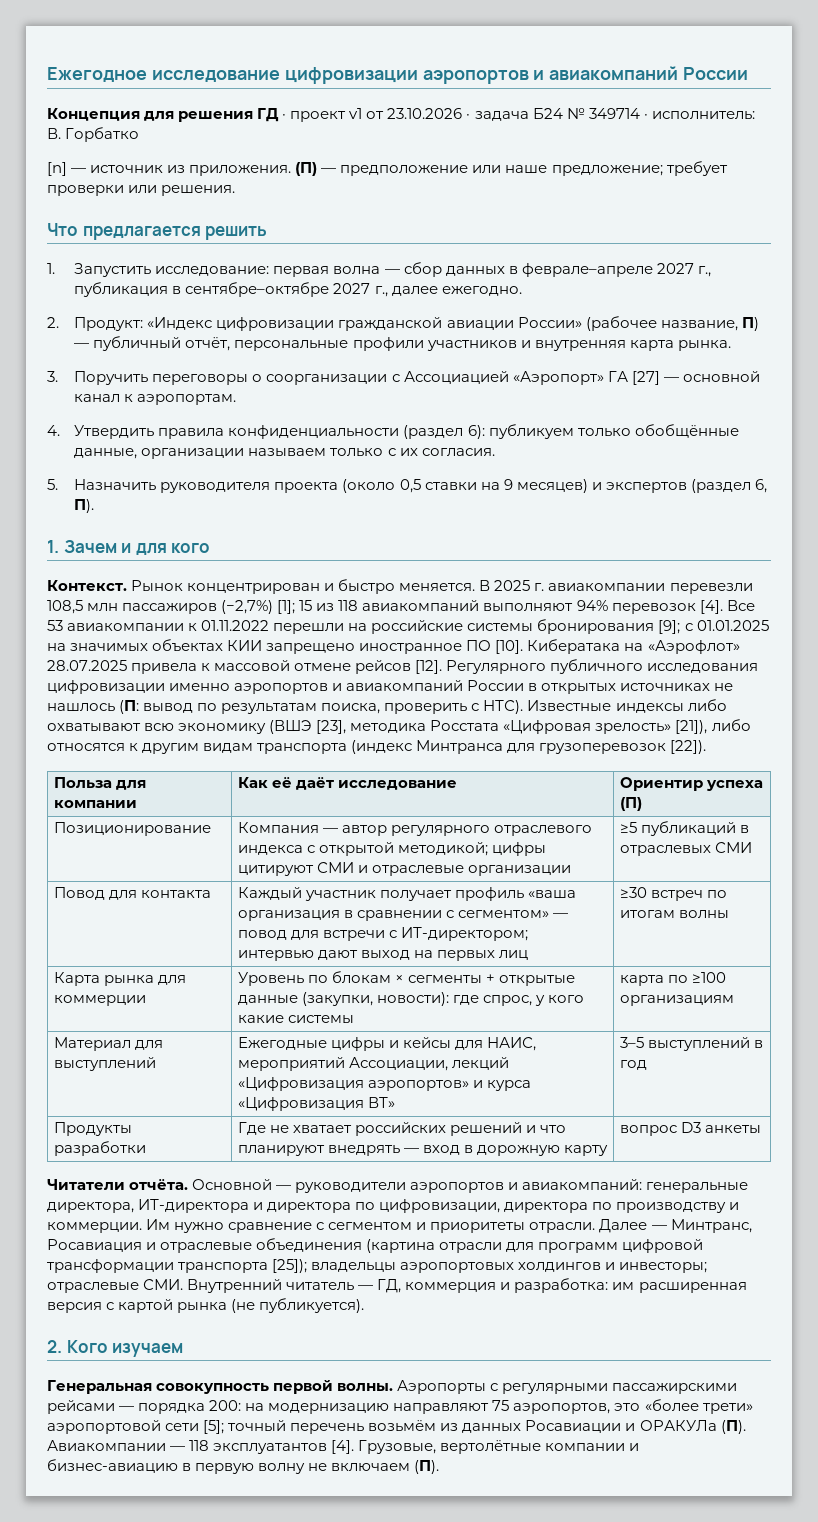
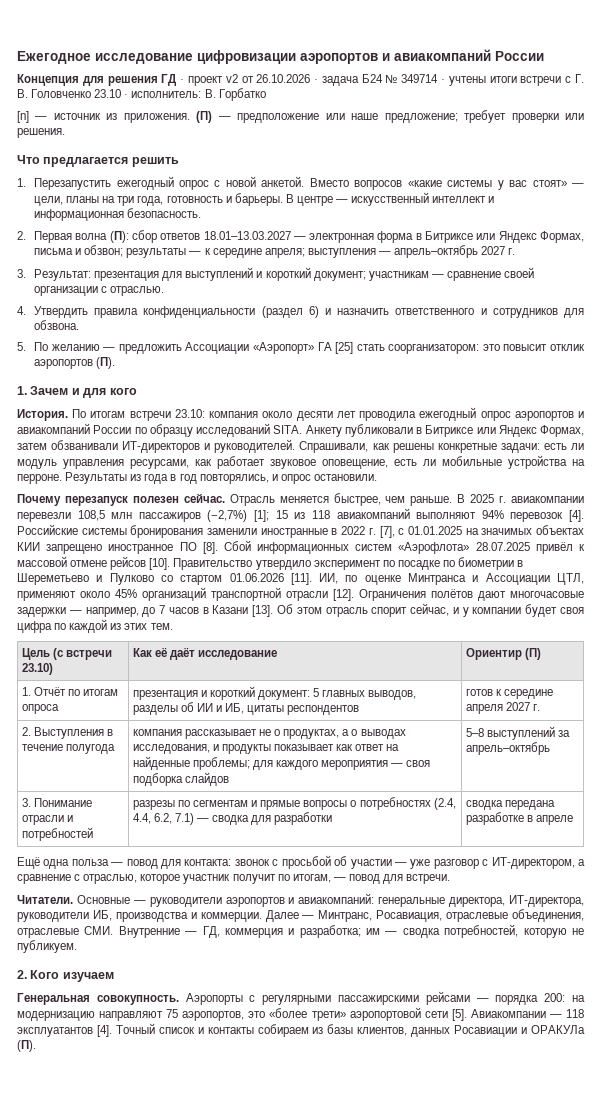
- Концепция для решения ГД · проект v1 от 23.10.2026 · задача Б24 № 349714 · исполнитель: В. Горбатко
+ Концепция для решения ГД · проект v2 от 26.10.2026 · задача Б24 № 349714 · учтены итоги встречи с Г. В. Головченко 23.10 · исполнитель: В. Горбатко
- 1. Запустить исследование: первая волна — сбор данных в феврале–апреле 2027 г., публикация в сентябре–октябре 2027 г., далее ежегодно.
- 2. Продукт: «Индекс цифровизации гражданской авиации России» (рабочее название, П) — публичный отчёт, персональные профили участников и внутренняя карта рынка.
- 3. Поручить переговоры о соорганизации с Ассоциацией «Аэропорт» ГА [27] — основной канал к аэропортам.
+ 1. Перезапустить ежегодный опрос с новой анкетой. Вместо вопросов «какие системы у вас стоят» — цели, планы на три года, готовность и барьеры. В центре — искусственный интеллект и информационная безопасность.
+ 2. Первая волна (П): сбор ответов 18.01–13.03.2027 — электронная форма в Битриксе или Яндекс Формах, письма и обзвон; результаты — к середине апреля; выступления — апрель–октябрь 2027 г.
+ 3. Результат: презентация для выступлений и короткий документ; участникам — сравнение своей организации с отраслью.
- 4. Утвердить правила конфиденциальности (раздел 6): публикуем только обобщённые данные, организации называем только с их согласия.
- 5. Назначить руководителя проекта (около 0,5 ставки на 9 месяцев) и экспертов (раздел 6, П).
+ 4. Утвердить правила конфиденциальности (раздел 6) и назначить ответственного и сотрудников для обзвона.
+ 5. По желанию — предложить Ассоциации «Аэропорт» ГА [25] стать соорганизатором: это повысит отклик аэропортов (П).
- Контекст. Рынок концентрирован и быстро меняется.
+ История. По итогам встречи 23.10: компания около десяти лет проводила ежегодный опрос аэропортов и авиакомпаний России по образцу исследований SITA. Анкету публиковали в Битриксе или Яндекс Формах, затем обзванивали ИТ-директоров и руководителей. Спрашивали, как решены конкретные задачи: есть ли модуль управления ресурсами, как работает звуковое оповещение, есть ли мобильные устройства на перроне. Результаты из года в год повторялись, и опрос остановили.
+ Почему перезапуск полезен сейчас. Отрасль меняется быстрее, чем раньше.
- Все 53 авиакомпании к 01.11.2022 перешли на российские системы бронирования [9]; с 01.01.2025 на значимых объектах КИИ запрещено иностранное ПО [10]. Кибератака на «Аэрофлот» 28.07.2025 привела к массовой отмене рейсов [12]. Регулярного публичного исследования цифровизации именно аэропортов и авиакомпаний России в открытых источниках не нашлось (П: вывод по результатам поиска, проверить с НТС). Известные индексы либо охватывают всю экономику (ВШЭ [23], методика Росстата «Цифровая зрелость» [21]), либо относятся к другим видам транспорта (индекс Минтранса для грузоперевозок [22]).
- Польза для компании | Как её даёт исследование | Ориентир успеха (П)
+ Российские системы бронирования заменили иностранные в 2022 г. [7], с 01.01.2025 на значимых объектах КИИ запрещено иностранное ПО [8]. Сбой информационных систем «Аэрофлота» 28.07.2025 привёл к массовой отмене рейсов [10]. Правительство утвердило эксперимент по посадке по биометрии в Шереметьево и Пулково со стартом 01.06.2026 [11]. ИИ, по оценке Минтранса и Ассоциации ЦТЛ, применяют около 45% организаций транспортной отрасли [12]. Ограничения полётов дают многочасовые задержки — например, до 7 часов в Казани [13]. Об этом отрасль спорит сейчас, и у компании будет своя цифра по каждой из этих тем.
+ Цель (с встречи 23.10) | Как её даёт исследование | Ориентир (П)
- Позиционирование | Компания — автор регулярного отраслевого индекса с открытой методикой; цифры цитируют СМИ и отраслевые организации | ≥5 публикаций в отраслевых СМИ
- Повод для контакта | Каждый участник получает профиль «ваша организация в сравнении с сегментом» — повод для встречи с ИТ-директором; интервью дают выход на первых лиц | ≥30 встреч по итогам волны
- Карта рынка для коммерции | Уровень по блокам × сегменты + открытые данные (закупки, новости): где спрос, у кого какие системы | карта по ≥100 организациям
- Материал для выступлений | Ежегодные цифры и кейсы для НАИС, мероприятий Ассоциации, лекций «Цифровизация аэропортов» и курса «Цифровизация ВТ» | 3–5 выступлений в год
- Продукты разработки | Где не хватает российских решений и что планируют внедрять — вход в дорожную карту | вопрос D3 анкеты
- Читатели отчёта. Основной — руководители аэропортов и авиакомпаний: генеральные директора, ИТ-директора и директора по цифровизации, директора по производству и коммерции. Им нужно сравнение с сегментом и приоритеты отрасли. Далее — Минтранс, Росавиация и отраслевые объединения (картина отрасли для программ цифровой трансформации транспорта [25]); владельцы аэропортовых холдингов и инвесторы; отраслевые СМИ. Внутренний читатель — ГД, коммерция и разработка: им расширенная версия с картой рынка (не публикуется).
+ 1. Отчёт по итогам опроса | презентация и короткий документ: 5 главных выводов, разделы об ИИ и ИБ, цитаты респондентов | готов к середине апреля 2027 г.
+ 2. Выступления в течение полугода | компания рассказывает не о продуктах, а о выводах исследования, и продукты показывает как ответ на найденные проблемы; для каждого мероприятия — своя подборка слайдов | 5–8 выступлений за апрель–октябрь
+ 3. Понимание отрасли и потребностей | разрезы по сегментам и прямые вопросы о потребностях (2.4, 4.4, 6.2, 7.1) — сводка для разработки | сводка передана разработке в апреле
+ Ещё одна польза — повод для контакта: звонок с просьбой об участии — уже разговор с ИТ-директором, а сравнение с отраслью, которое участник получит по итогам, — повод для встречи.
+ Читатели. Основные — руководители аэропортов и авиакомпаний: генеральные директора, ИТ-директора, руководители ИБ, производства и коммерции. Далее — Минтранс, Росавиация, отраслевые объединения, отраслевые СМИ. Внутренние — ГД, коммерция и разработка; им — сводка потребностей, которую не публикуем.
- Генеральная совокупность первой волны.
+ Генеральная совокупность.
- Аэропорты с регулярными пассажирскими рейсами — порядка 200: на модернизацию направляют 75 аэропортов, это «более трети» аэропортовой сети [5]; точный перечень возьмём из данных Росавиации и ОРАКУЛа (П). Авиакомпании — 118 эксплуатантов [4]. Грузовые, вертолётные компании и бизнес-авиацию в первую волну не включаем (П).
+ Аэропорты с регулярными пассажирскими рейсами — порядка 200: на модернизацию направляют 75 аэропортов, это «более трети» аэропортовой сети [5]. Авиакомпании — 118 эксплуатантов [4]. Точный список и контакты собираем из базы клиентов, данных Росавиации и ОРАКУЛа (П).

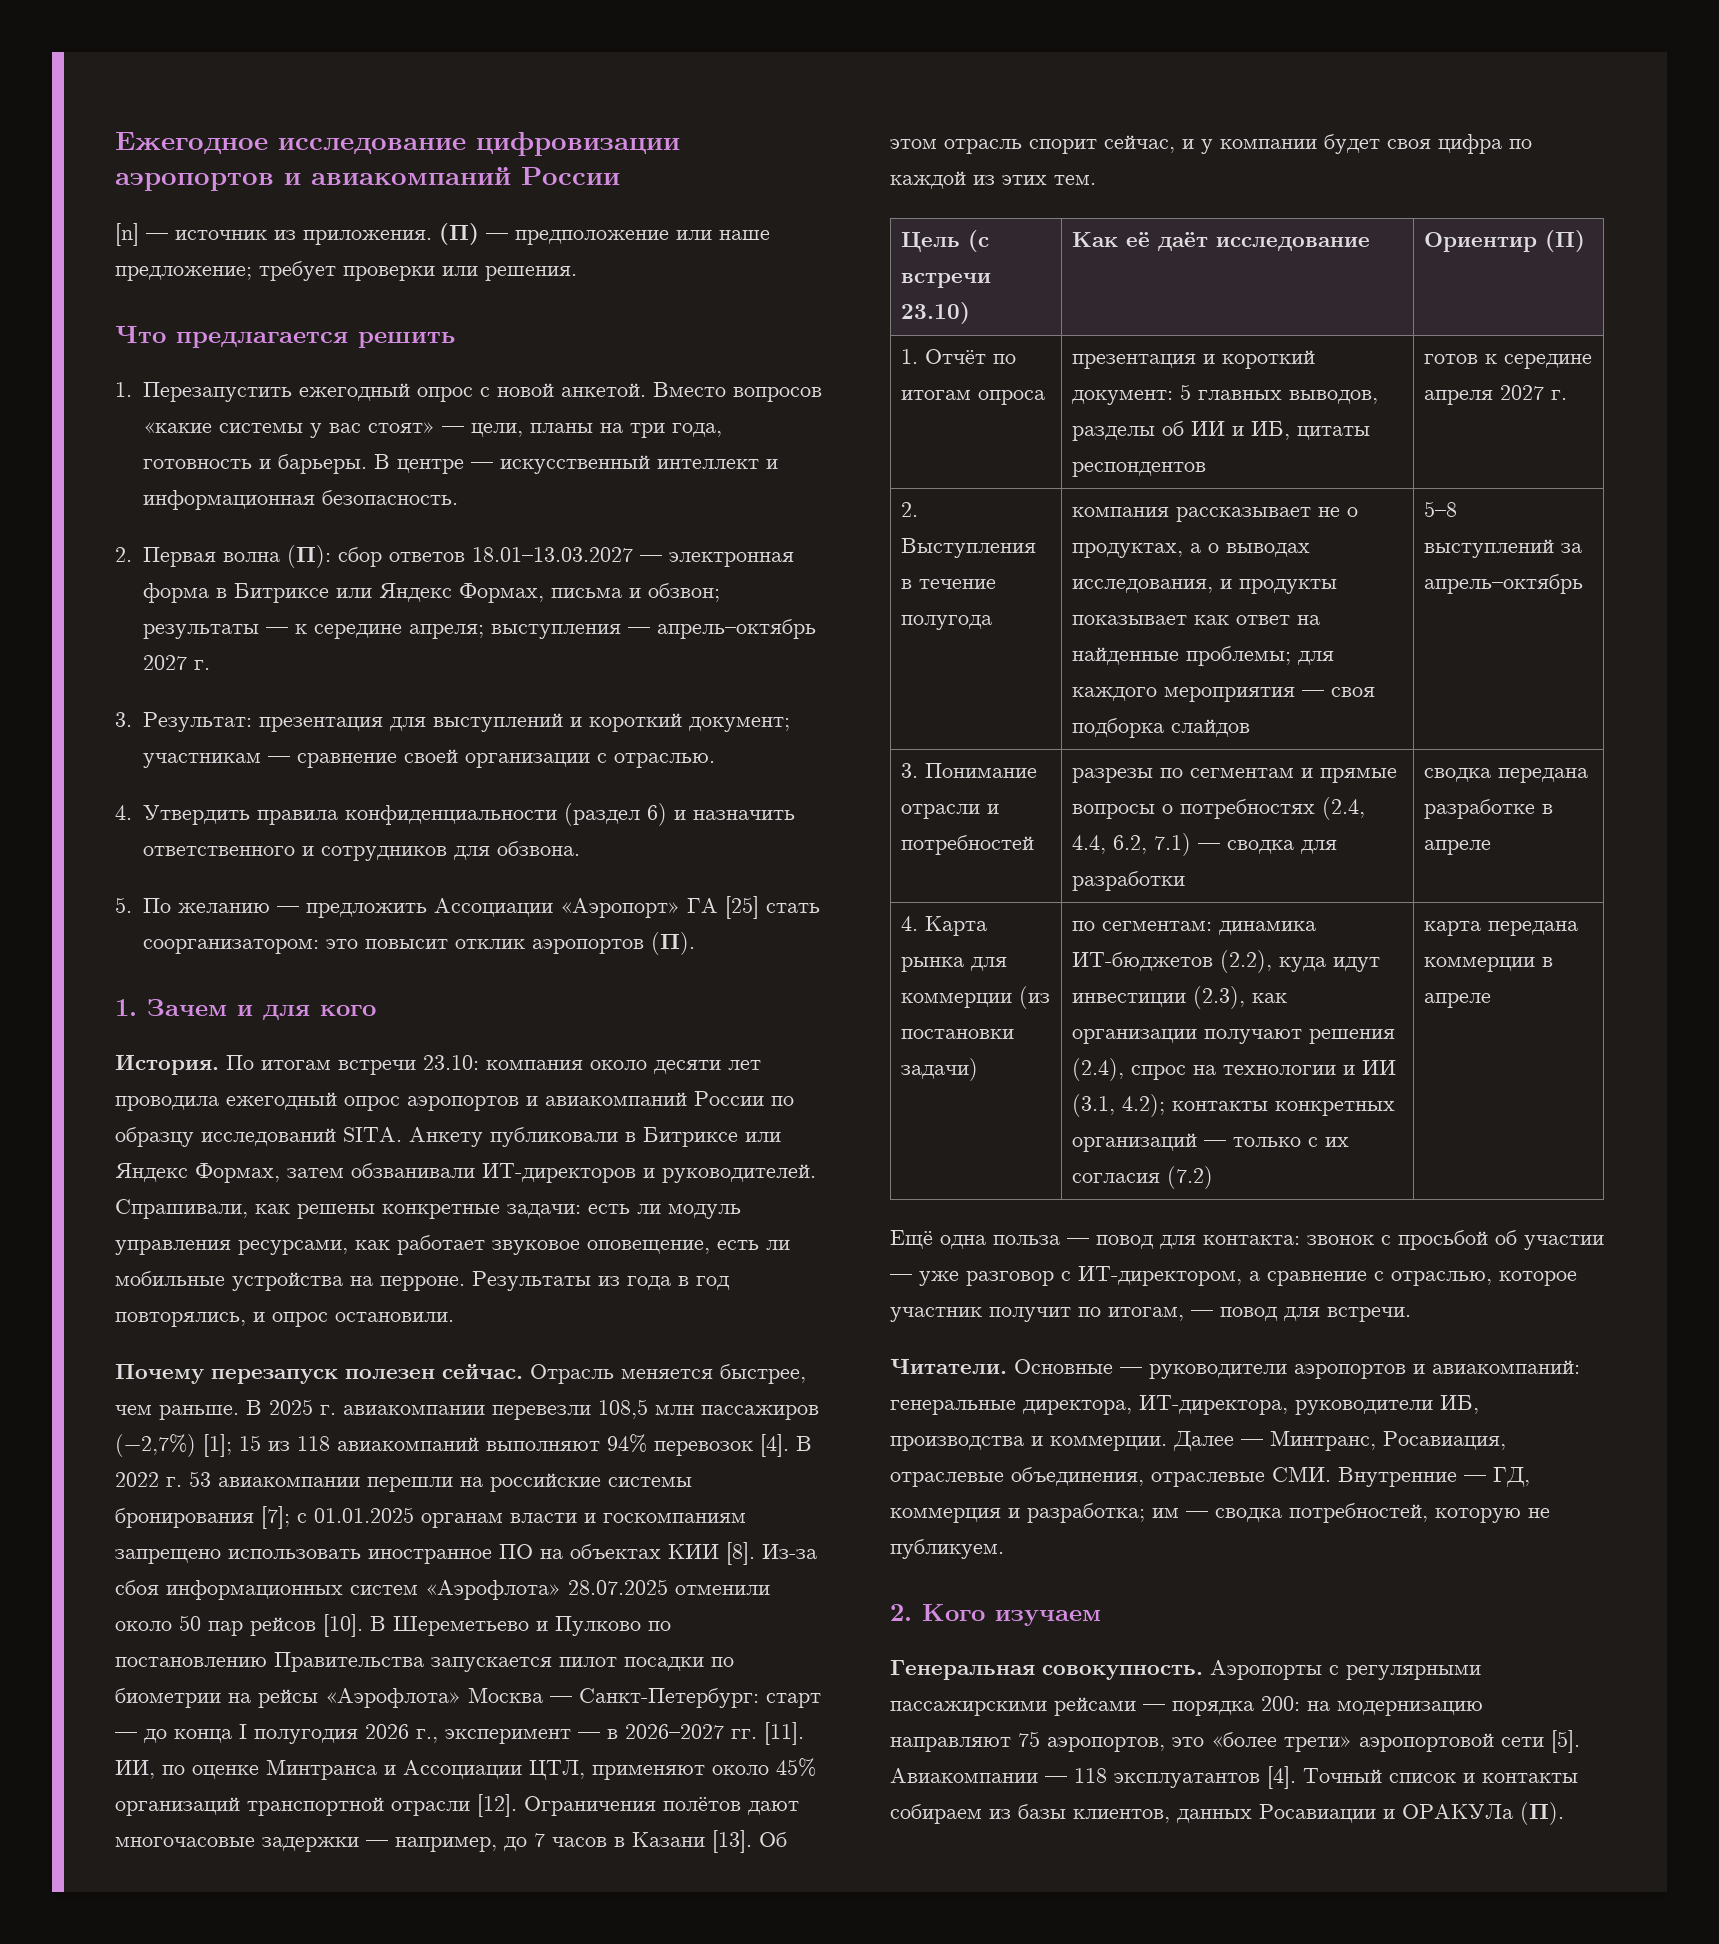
- Концепция для решения ГД · проект v2 от 26.10.2026 · задача Б24 № 349714 · учтены итоги встречи с Г. В. Головченко 23.10 · исполнитель: В. Горбатко
- Российские системы бронирования заменили иностранные в 2022 г. [7], с 01.01.2025 на значимых объектах КИИ запрещено иностранное ПО [8]. Сбой информационных систем «Аэрофлота» 28.07.2025 привёл к массовой отмене рейсов [10]. Правительство утвердило эксперимент по посадке по биометрии в Шереметьево и Пулково со стартом 01.06.2026 [11].
+ В 2022 г. 53 авиакомпании перешли на российские системы бронирования [7]; с 01.01.2025 органам власти и госкомпаниям запрещено использовать иностранное ПО на объектах КИИ [8]. Из-за сбоя информационных систем «Аэрофлота» 28.07.2025 отменили около 50 пар рейсов [10]. В Шереметьево и Пулково по постановлению Правительства запускается пилот посадки по биометрии на рейсы «Аэрофлота» Москва — Санкт-Петербург: старт — до конца I полугодия 2026 г., эксперимент — в 2026–2027 гг. [11].
+ 4. Карта рынка для коммерции (из постановки задачи) | по сегментам: динамика ИТ-бюджетов (2.2), куда идут инвестиции (2.3), как организации получают решения (2.4), спрос на технологии и ИИ (3.1, 4.2); контакты конкретных организаций — только с их согласия (7.2) | карта передана коммерции в апреле

